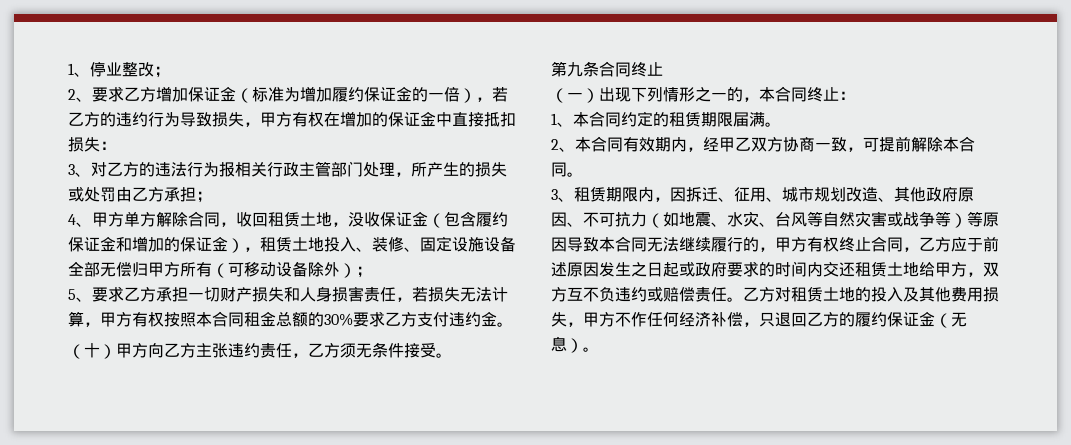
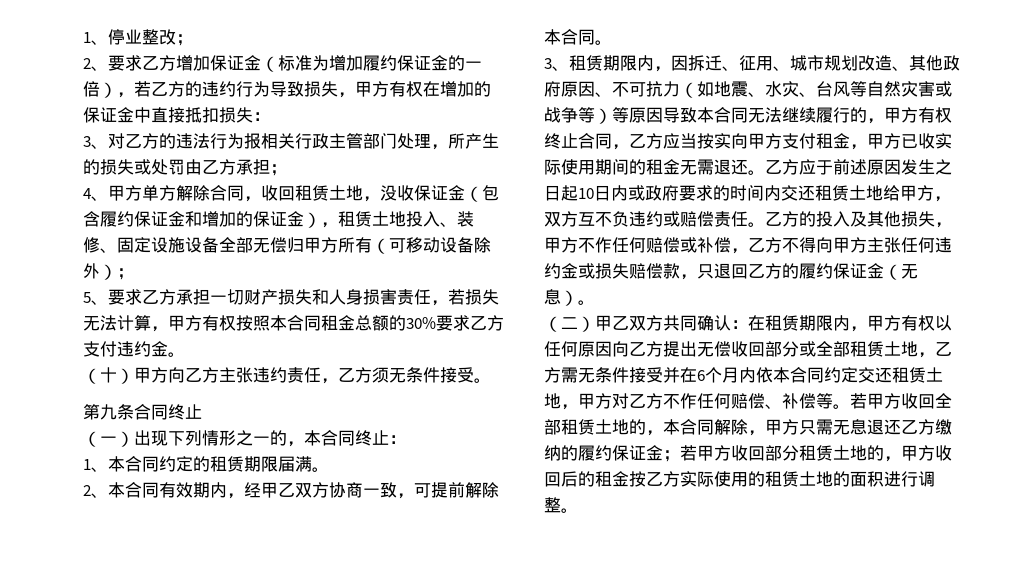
- 3、租赁期限内，因拆迁、征用、城市规划改造、其他政府原因、不可抗力（如地震、水灾、台风等自然灾害或战争等）等原因导致本合同无法继续履行的，甲方有权终止合同，乙方应于前述原因发生之日起或政府要求的时间内交还租赁土地给甲方，双方互不负违约或赔偿责任。
+ 3、租赁期限内，因拆迁、征用、城市规划改造、其他政府原因、不可抗力（如地震、水灾、台风等自然灾害或战争等）等原因导致本合同无法继续履行的，甲方有权终止合同，乙方应当按实向甲方支付租金，甲方已收实际使用期间的租金无需退还。乙方应于前述原因发生之日起10日内或政府要求的时间内交还租赁土地给甲方，双方互不负违约或赔偿责任。
- 乙方对租赁土地的投入及其他费用损失，甲方不作任何经济补偿，只退回乙方的履约保证金（无息）。
+ 乙方的投入及其他损失，甲方不作任何赔偿或补偿，乙方不得向甲方主张任何违约金或损失赔偿款，只退回乙方的履约保证金（无息）。
+ （二）甲乙双方共同确认：在租赁期限内，甲方有权以任何原因向乙方提出无偿收回部分或全部租赁土地，乙方需无条件接受并在6个月内依本合同约定交还租赁土地，甲方对乙方不作任何赔偿、补偿等。若甲方收回全部租赁土地的，本合同解除，甲方只需无息退还乙方缴纳的履约保证金；若甲方收回部分租赁土地的，甲方收回后的租金按乙方实际使用的租赁土地的面积进行调整。

